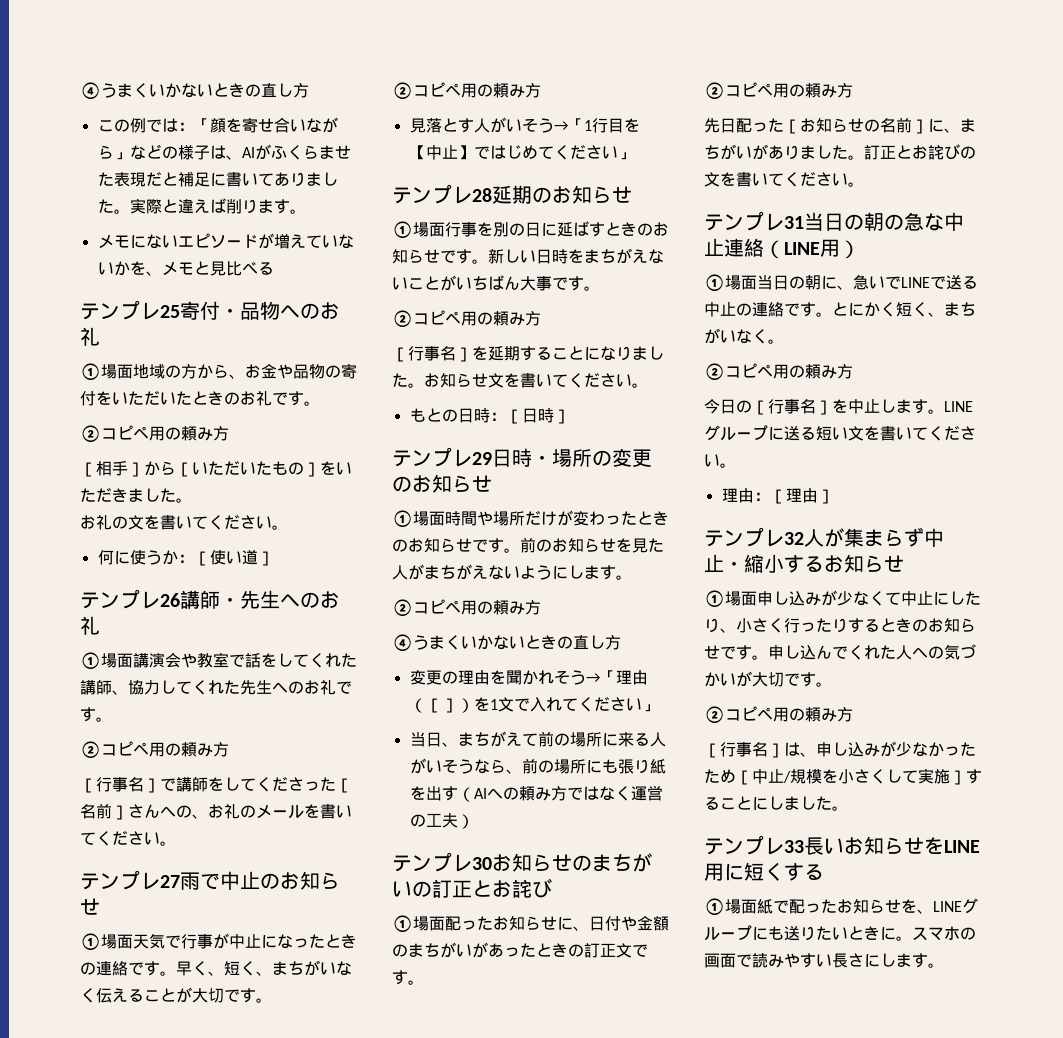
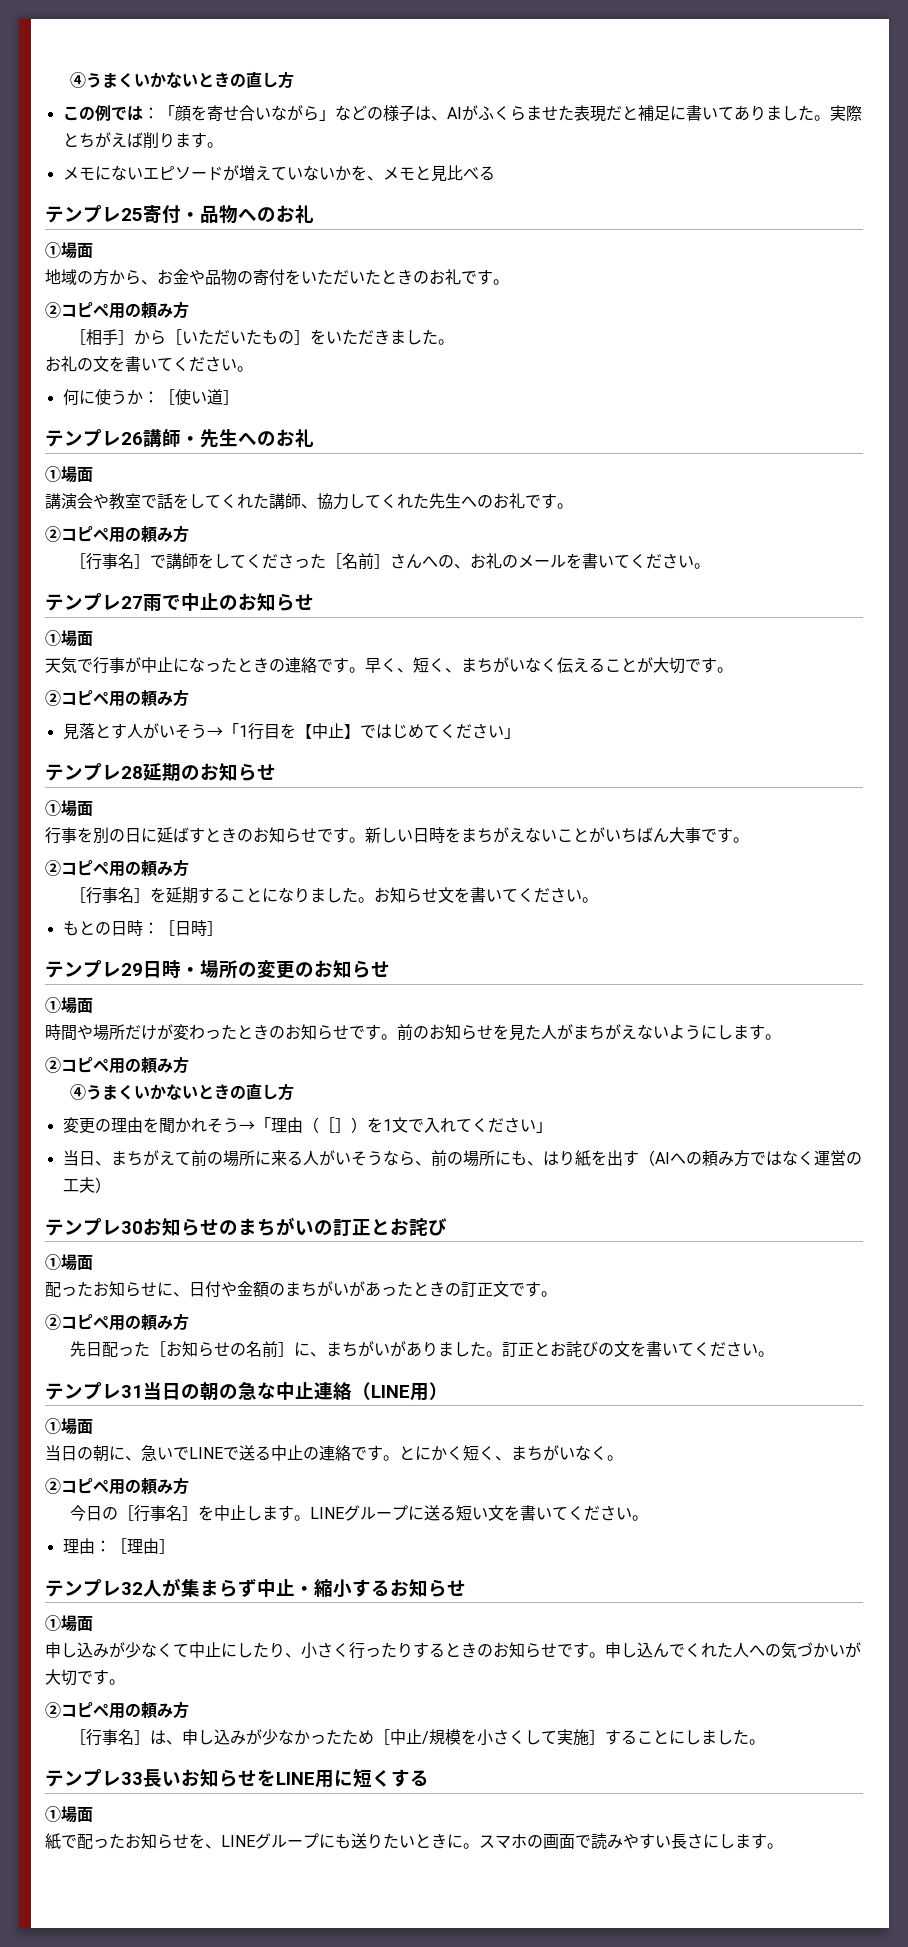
- 実際と違えば削ります。
+ 実際とちがえば削ります。
  テンプレ25寄付・品物へのお礼
- ①場面地域の方から、お金や品物の寄付をいただいたときのお礼です。
+ ①場面
+ 地域の方から、お金や品物の寄付をいただいたときのお礼です。
  テンプレ26講師・先生へのお礼
- ①場面講演会や教室で話をしてくれた講師、協力してくれた先生へのお礼です。
+ ①場面
+ 講演会や教室で話をしてくれた講師、協力してくれた先生へのお礼です。
  テンプレ27雨で中止のお知らせ
- ①場面天気で行事が中止になったときの連絡です。
+ ①場面
+ 天気で行事が中止になったときの連絡です。
  テンプレ28延期のお知らせ
- ①場面行事を別の日に延ばすときのお知らせです。
+ ①場面
+ 行事を別の日に延ばすときのお知らせです。
  テンプレ29日時・場所の変更のお知らせ
- ①場面時間や場所だけが変わったときのお知らせです。
+ ①場面
+ 時間や場所だけが変わったときのお知らせです。
- 当日、まちがえて前の場所に来る人がいそうなら、前の場所にも張り紙を出す（AIへの頼み方ではなく運営の工夫）
+ 当日、まちがえて前の場所に来る人がいそうなら、前の場所にも、はり紙を出す（AIへの頼み方ではなく運営の工夫）
  テンプレ30お知らせのまちがいの訂正とお詫び
- ①場面配ったお知らせに、日付や金額のまちがいがあったときの訂正文です。
+ ①場面
+ 配ったお知らせに、日付や金額のまちがいがあったときの訂正文です。
  テンプレ31当日の朝の急な中止連絡（LINE用）
- ①場面当日の朝に、急いでLINEで送る中止の連絡です。
+ ①場面
+ 当日の朝に、急いでLINEで送る中止の連絡です。
  テンプレ32人が集まらず中止・縮小するお知らせ
- ①場面申し込みが少なくて中止にしたり、小さく行ったりするときのお知らせです。
+ ①場面
+ 申し込みが少なくて中止にしたり、小さく行ったりするときのお知らせです。
  テンプレ33長いお知らせをLINE用に短くする
- ①場面紙で配ったお知らせを、LINEグループにも送りたいときに。
+ ①場面
+ 紙で配ったお知らせを、LINEグループにも送りたいときに。

